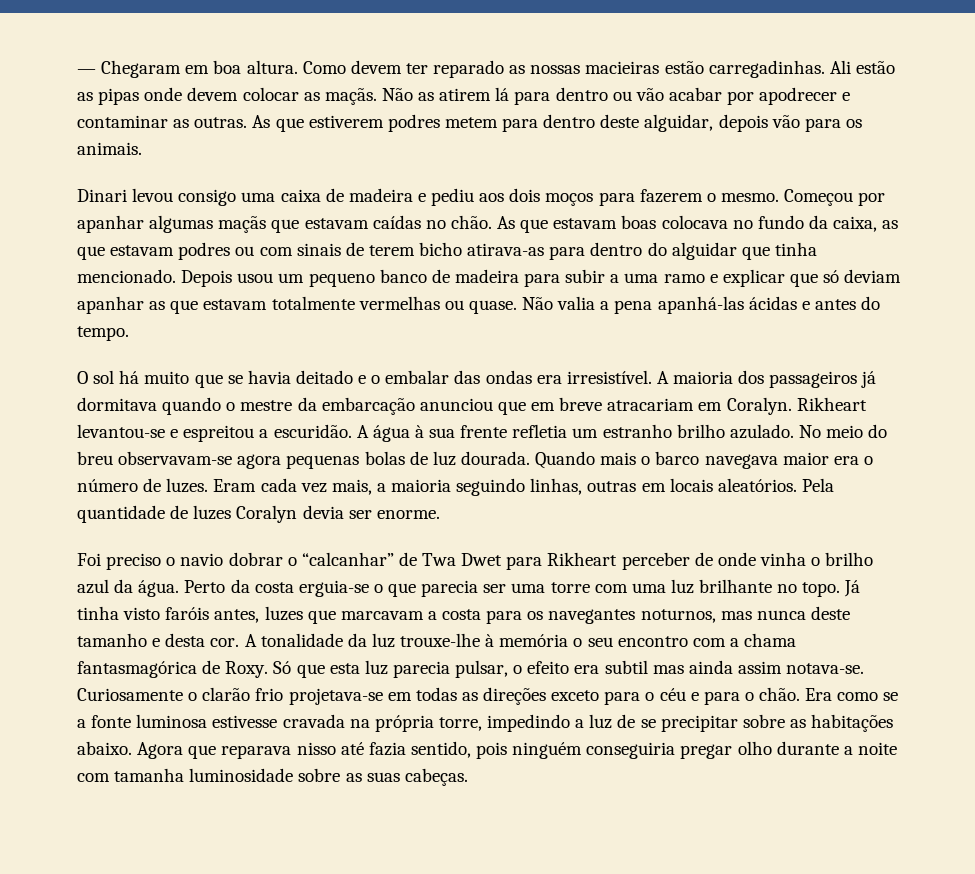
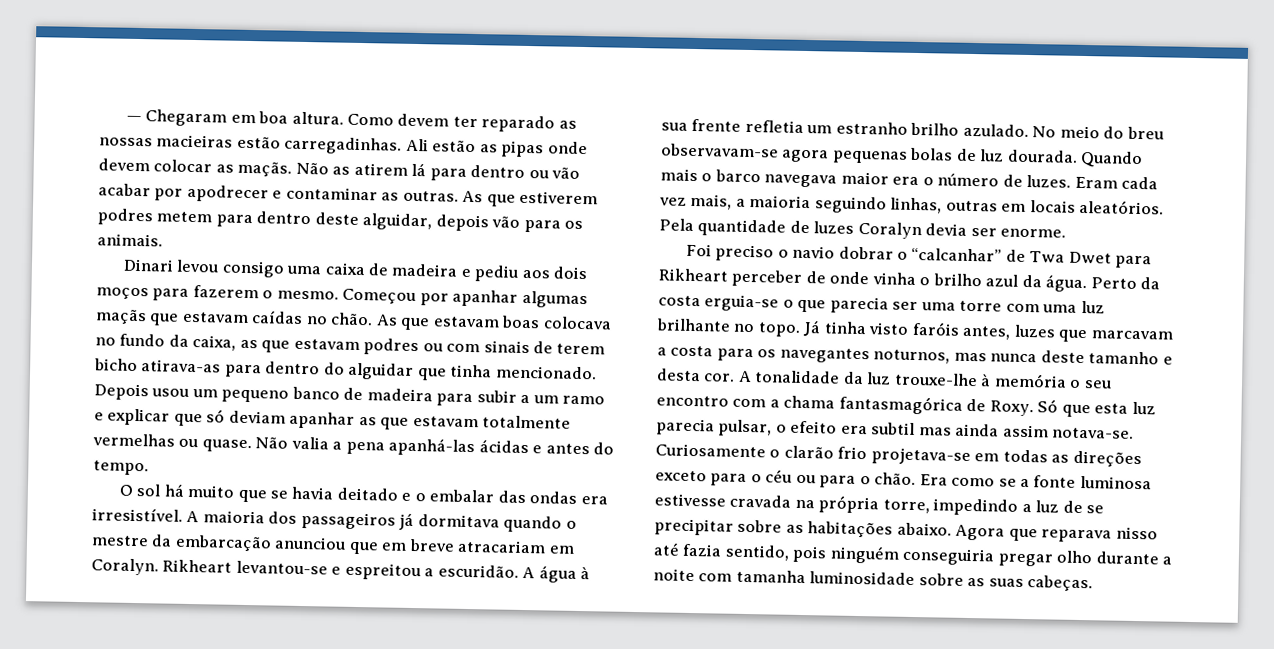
- Depois usou um pequeno banco de madeira para subir a uma ramo e explicar que só deviam apanhar as que estavam totalmente vermelhas ou quase.
+ Depois usou um pequeno banco de madeira para subir a um ramo e explicar que só deviam apanhar as que estavam totalmente vermelhas ou quase.
- Curiosamente o clarão frio projetava-se em todas as direções exceto para o céu e para o chão.
+ Curiosamente o clarão frio projetava-se em todas as direções exceto para o céu ou para o chão.

